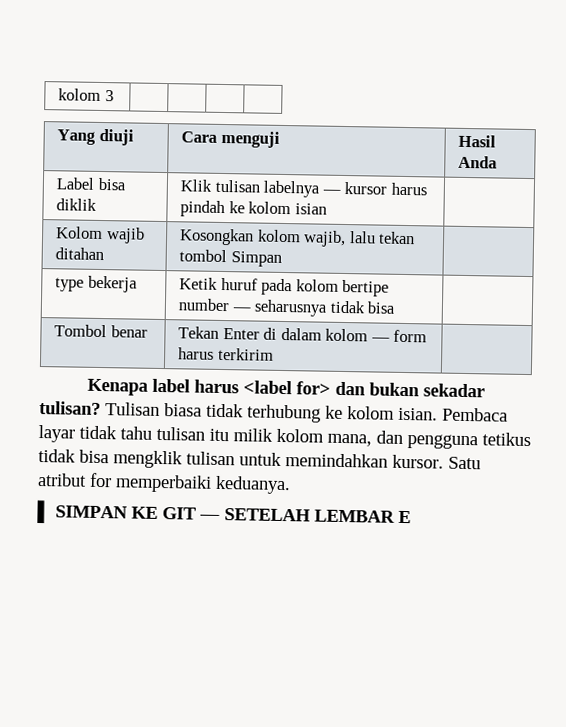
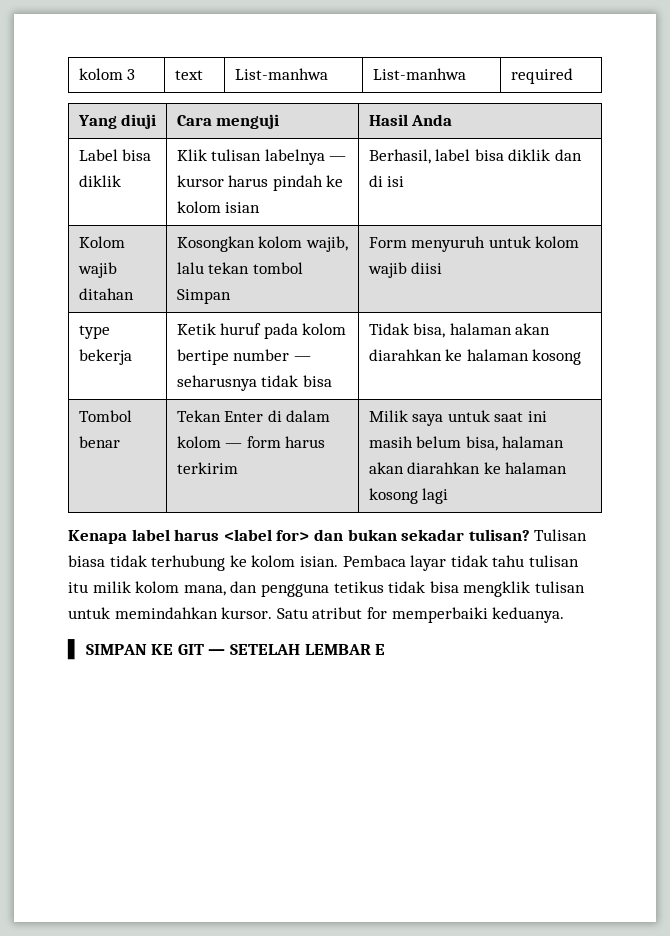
- kolom 3 | | | |
+ kolom 3 | text | List-manhwa | List-manhwa | required
- Label bisa diklik | Klik tulisan labelnya — kursor harus pindah ke kolom isian |
+ Label bisa diklik | Klik tulisan labelnya — kursor harus pindah ke kolom isian | Berhasil, label bisa diklik dan di isi
- Kolom wajib ditahan | Kosongkan kolom wajib, lalu tekan tombol Simpan |
+ Kolom wajib ditahan | Kosongkan kolom wajib, lalu tekan tombol Simpan | Form menyuruh untuk kolom wajib diisi
- type bekerja | Ketik huruf pada kolom bertipe number — seharusnya tidak bisa |
+ type bekerja | Ketik huruf pada kolom bertipe number — seharusnya tidak bisa | Tidak bisa, halaman akan diarahkan ke halaman kosong
- Tombol benar | Tekan Enter di dalam kolom — form harus terkirim |
+ Tombol benar | Tekan Enter di dalam kolom — form harus terkirim | Milik saya untuk saat ini masih belum bisa, halaman akan diarahkan ke halaman kosong lagi

